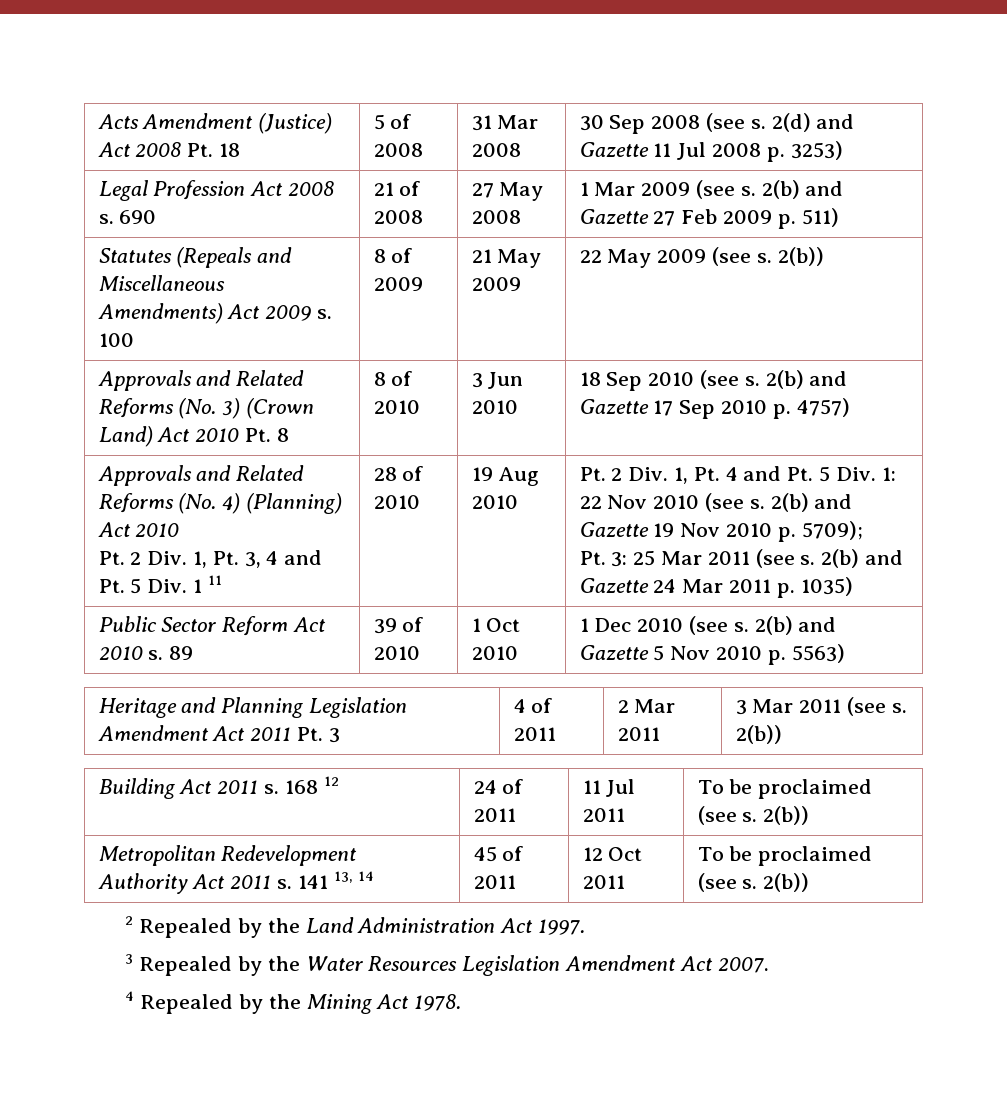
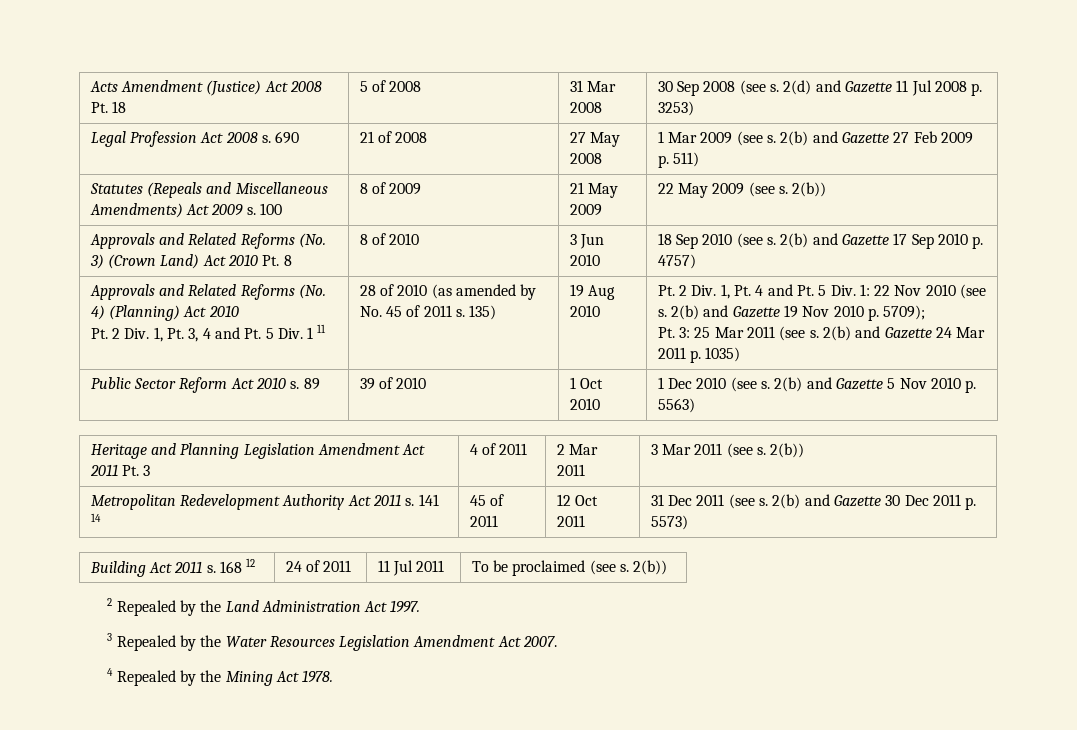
- 28 of 2010
+ 28 of 2010 (as amended by No. 45 of 2011 s. 135)
+ Metropolitan Redevelopment Authority Act 2011 s. 141 14 | 45 of 2011 | 12 Oct 2011 | 31 Dec 2011 (see s. 2(b) and Gazette 30 Dec 2011 p. 5573)
- Metropolitan Redevelopment Authority Act 2011 s. 141 13, 14 | 45 of 2011 | 12 Oct 2011 | To be proclaimed (see s. 2(b))

